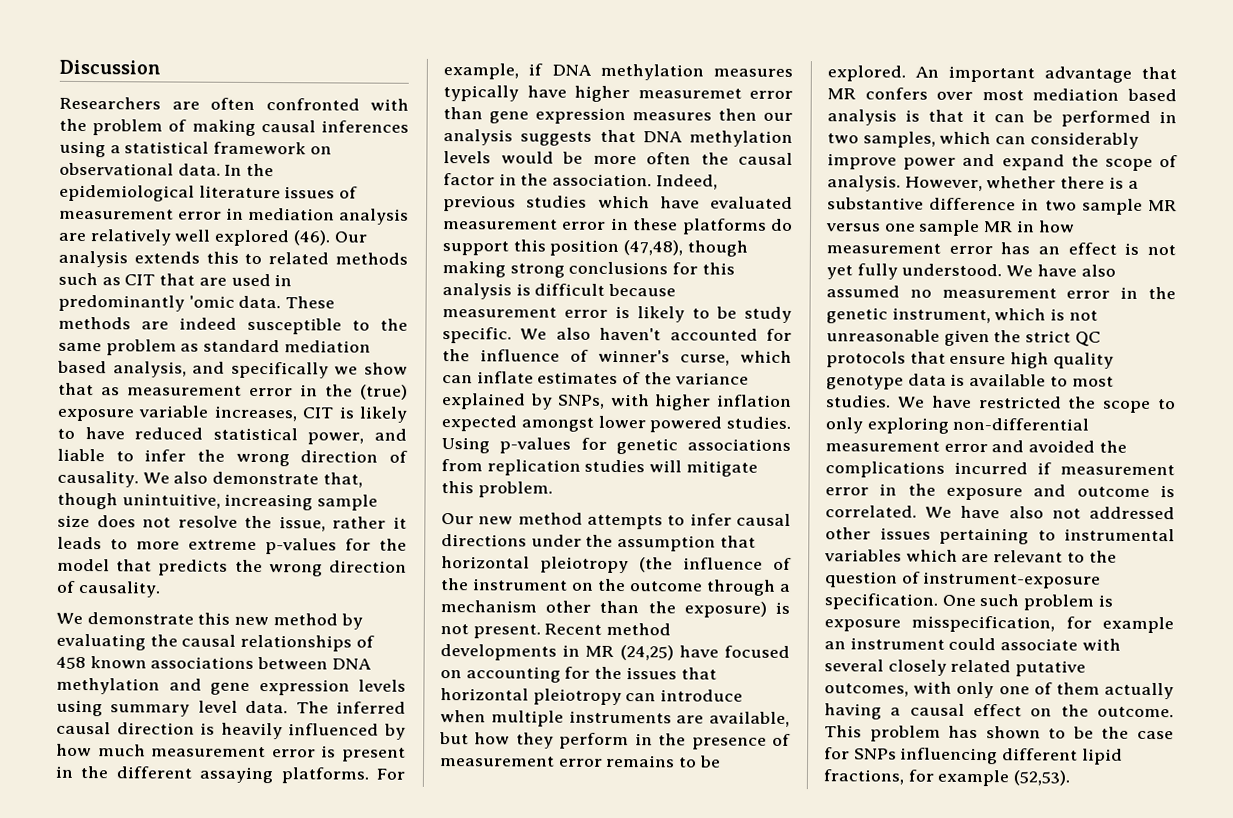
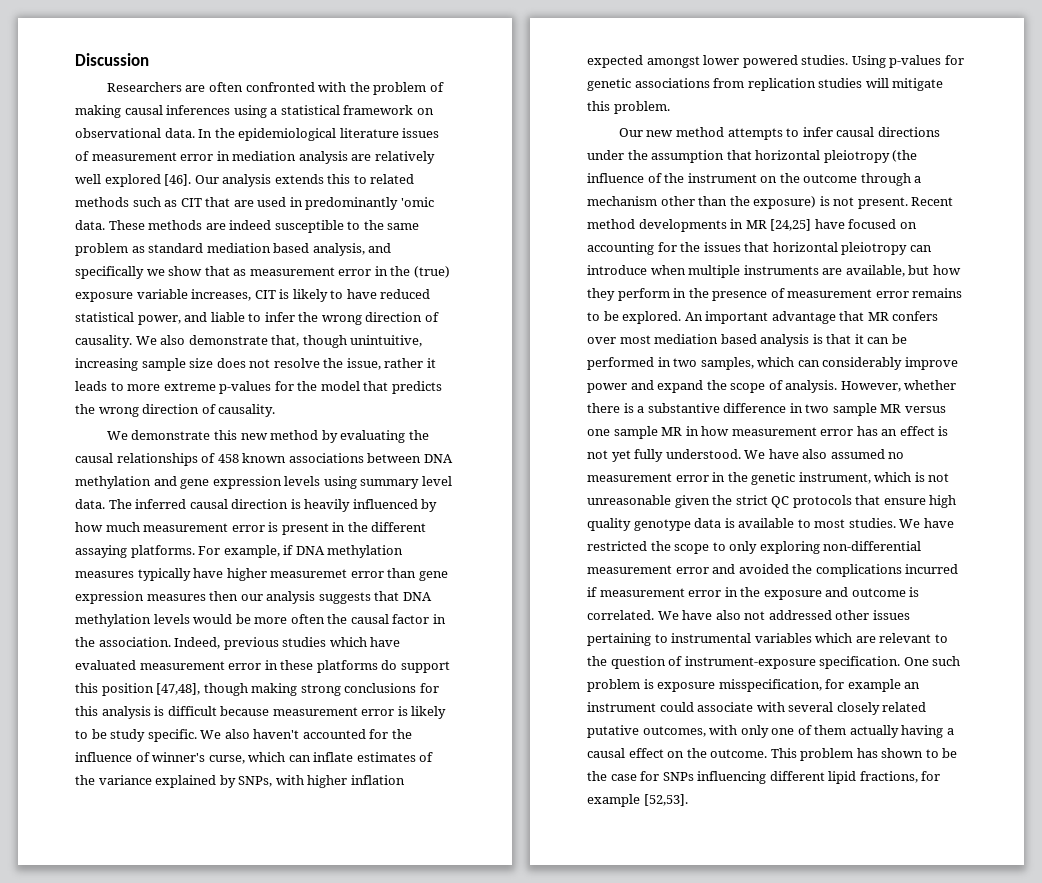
- In the epidemiological literature issues of measurement error in mediation analysis are relatively well explored (46).
+ In the epidemiological literature issues of measurement error in mediation analysis are relatively well explored [46].
- Indeed, previous studies which have evaluated measurement error in these platforms do support this position (47,48), though making strong conclusions for this analysis is difficult because measurement error is likely to be study specific.
+ Indeed, previous studies which have evaluated measurement error in these platforms do support this position [47,48], though making strong conclusions for this analysis is difficult because measurement error is likely to be study specific.
- Recent method developments in MR (24,25) have focused on accounting for the issues that horizontal pleiotropy can introduce when multiple instruments are available, but how they perform in the presence of measurement error remains to be explored.
+ Recent method developments in MR [24,25] have focused on accounting for the issues that horizontal pleiotropy can introduce when multiple instruments are available, but how they perform in the presence of measurement error remains to be explored.
- This problem has shown to be the case for SNPs influencing different lipid fractions, for example (52,53).
+ This problem has shown to be the case for SNPs influencing different lipid fractions, for example [52,53].

